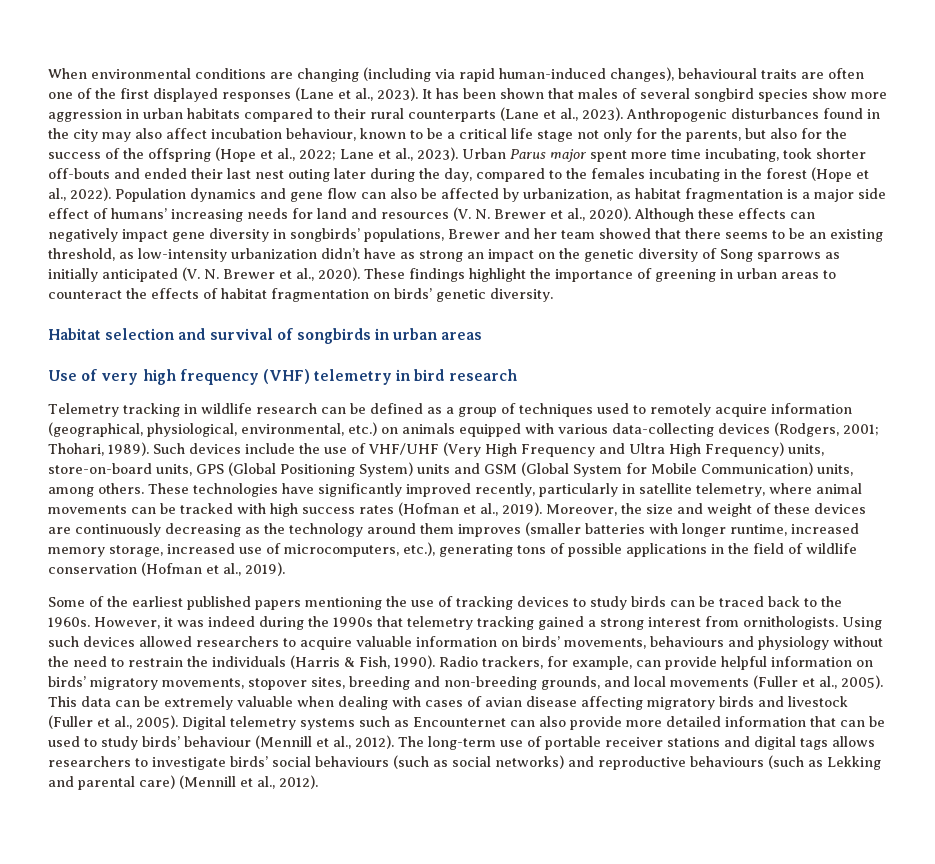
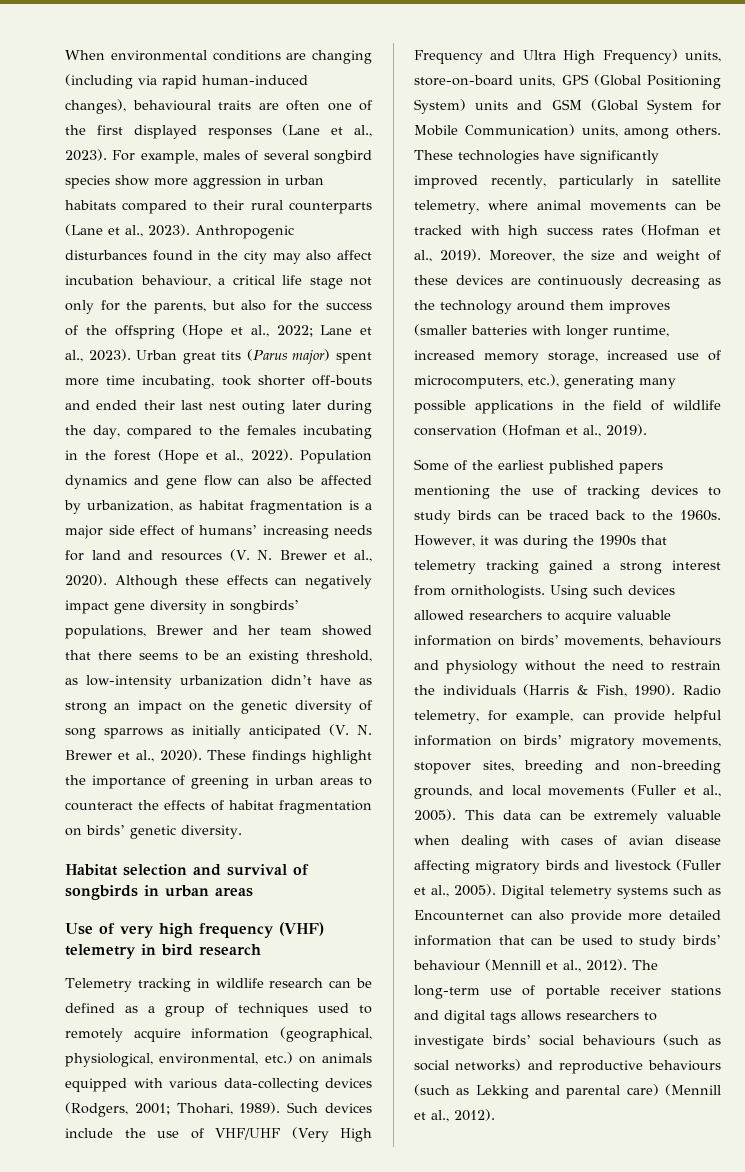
- It has been shown that males of several songbird species show more aggression in urban habitats compared to their rural counterparts (Lane et al., 2023).
+ For example, males of several songbird species show more aggression in urban habitats compared to their rural counterparts (Lane et al., 2023).
- Anthropogenic disturbances found in the city may also affect incubation behaviour, known to be a critical life stage not only for the parents, but also for the success of the offspring (Hope et al., 2022; Lane et al., 2023).
+ Anthropogenic disturbances found in the city may also affect incubation behaviour, a critical life stage not only for the parents, but also for the success of the offspring (Hope et al., 2022; Lane et al., 2023).
- Urban Parus major spent more time incubating, took shorter off-bouts and ended their last nest outing later during the day, compared to the females incubating in the forest (Hope et al., 2022).
+ Urban great tits (Parus major) spent more time incubating, took shorter off-bouts and ended their last nest outing later during the day, compared to the females incubating in the forest (Hope et al., 2022).
- Although these effects can negatively impact gene diversity in songbirds’ populations, Brewer and her team showed that there seems to be an existing threshold, as low-intensity urbanization didn’t have as strong an impact on the genetic diversity of Song sparrows as initially anticipated (V. N. Brewer et al., 2020).
+ Although these effects can negatively impact gene diversity in songbirds’ populations, Brewer and her team showed that there seems to be an existing threshold, as low-intensity urbanization didn’t have as strong an impact on the genetic diversity of song sparrows as initially anticipated (V. N. Brewer et al., 2020).
- Moreover, the size and weight of these devices are continuously decreasing as the technology around them improves (smaller batteries with longer runtime, increased memory storage, increased use of microcomputers, etc.), generating tons of possible applications in the field of wildlife conservation (Hofman et al., 2019).
+ Moreover, the size and weight of these devices are continuously decreasing as the technology around them improves (smaller batteries with longer runtime, increased memory storage, increased use of microcomputers, etc.), generating many possible applications in the field of wildlife conservation (Hofman et al., 2019).
- However, it was indeed during the 1990s that telemetry tracking gained a strong interest from ornithologists.
+ However, it was during the 1990s that telemetry tracking gained a strong interest from ornithologists.
- Radio trackers, for example, can provide helpful information on birds’ migratory movements, stopover sites, breeding and non-breeding grounds, and local movements (Fuller et al., 2005).
+ Radio telemetry, for example, can provide helpful information on birds’ migratory movements, stopover sites, breeding and non-breeding grounds, and local movements (Fuller et al., 2005).

